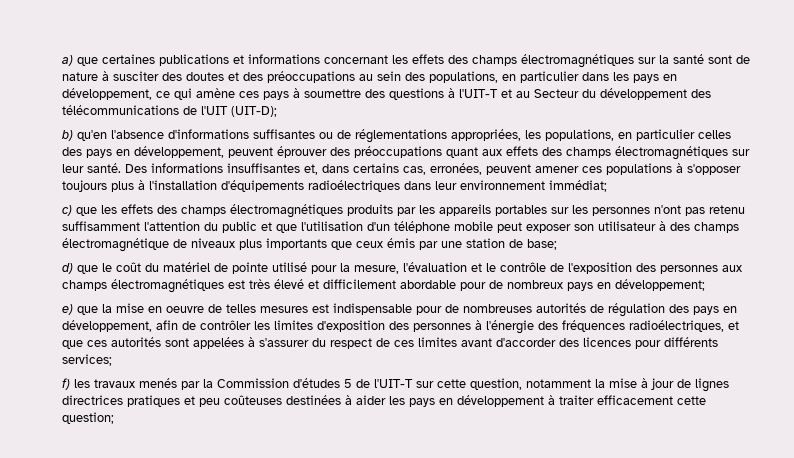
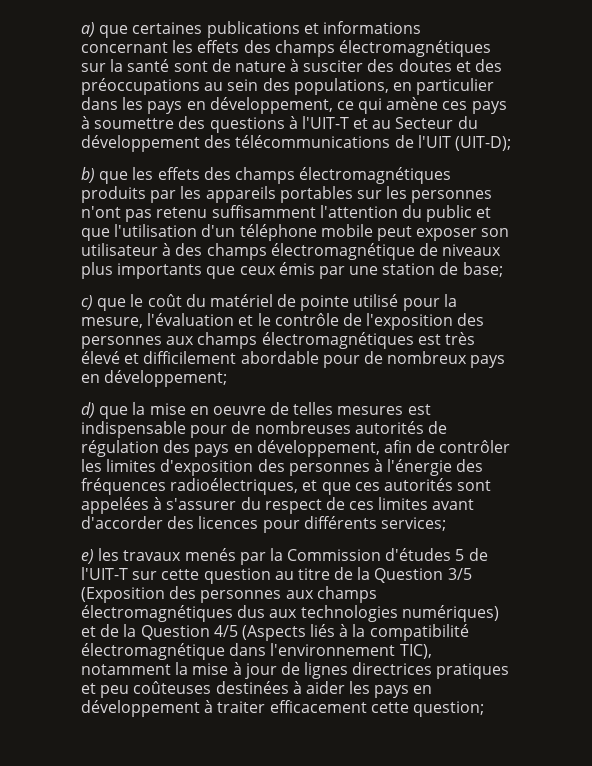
- b) qu'en l'absence d'informations suffisantes ou de réglementations appropriées, les populations, en particulier celles des pays en développement, peuvent éprouver des préoccupations quant aux effets des champs électromagnétiques sur leur santé. Des informations insuffisantes et, dans certains cas, erronées, peuvent amener ces populations à s'opposer toujours plus à l'installation d'équipements radioélectriques dans leur environnement immédiat;
- c) que les effets des champs électromagnétiques produits par les appareils portables sur les personnes n'ont pas retenu suffisamment l'attention du public et que l'utilisation d'un téléphone mobile peut exposer son utilisateur à des champs électromagnétique de niveaux plus importants que ceux émis par une station de base;
+ b) que les effets des champs électromagnétiques produits par les appareils portables sur les personnes n'ont pas retenu suffisamment l'attention du public et que l'utilisation d'un téléphone mobile peut exposer son utilisateur à des champs électromagnétique de niveaux plus importants que ceux émis par une station de base;
- d) que le coût du matériel de pointe utilisé pour la mesure, l'évaluation et le contrôle de l'exposition des personnes aux champs électromagnétiques est très élevé et difficilement abordable pour de nombreux pays en développement;
+ c) que le coût du matériel de pointe utilisé pour la mesure, l'évaluation et le contrôle de l'exposition des personnes aux champs électromagnétiques est très élevé et difficilement abordable pour de nombreux pays en développement;
- e) que la mise en oeuvre de telles mesures est indispensable pour de nombreuses autorités de régulation des pays en développement, afin de contrôler les limites d'exposition des personnes à l'énergie des fréquences radioélectriques, et que ces autorités sont appelées à s'assurer du respect de ces limites avant d'accorder des licences pour différents services;
+ d) que la mise en oeuvre de telles mesures est indispensable pour de nombreuses autorités de régulation des pays en développement, afin de contrôler les limites d'exposition des personnes à l'énergie des fréquences radioélectriques, et que ces autorités sont appelées à s'assurer du respect de ces limites avant d'accorder des licences pour différents services;
- f) les travaux menés par la Commission d'études 5 de l'UIT-T sur cette question, notamment la mise à jour de lignes directrices pratiques et peu coûteuses destinées à aider les pays en développement à traiter efficacement cette question;
+ e) les travaux menés par la Commission d'études 5 de l'UIT-T sur cette question au titre de la Question 3/5 (Exposition des personnes aux champs électromagnétiques dus aux technologies numériques) et de la Question 4/5 (Aspects liés à la compatibilité électromagnétique dans l'environnement TIC), notamment la mise à jour de lignes directrices pratiques et peu coûteuses destinées à aider les pays en développement à traiter efficacement cette question;

